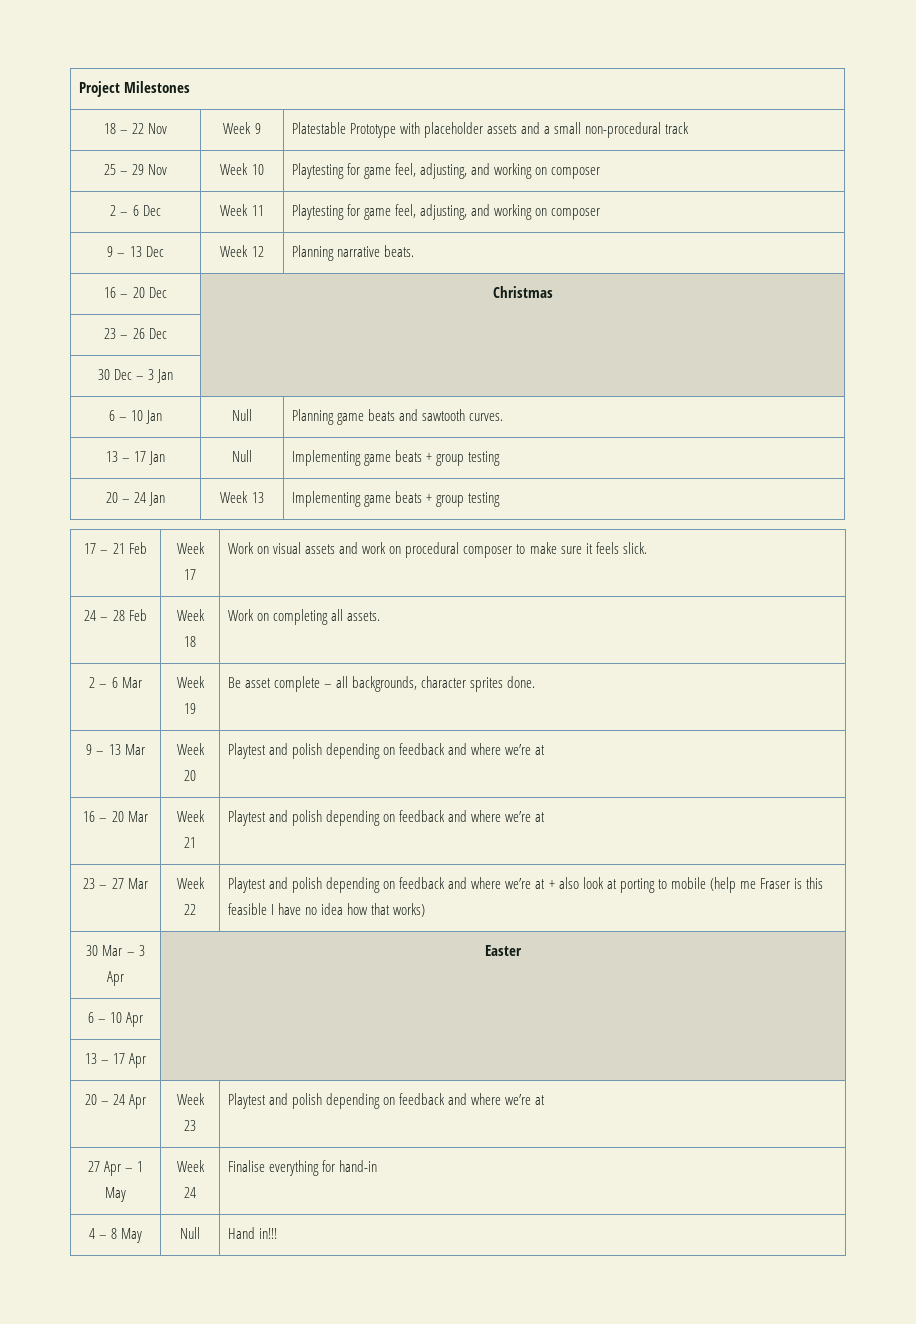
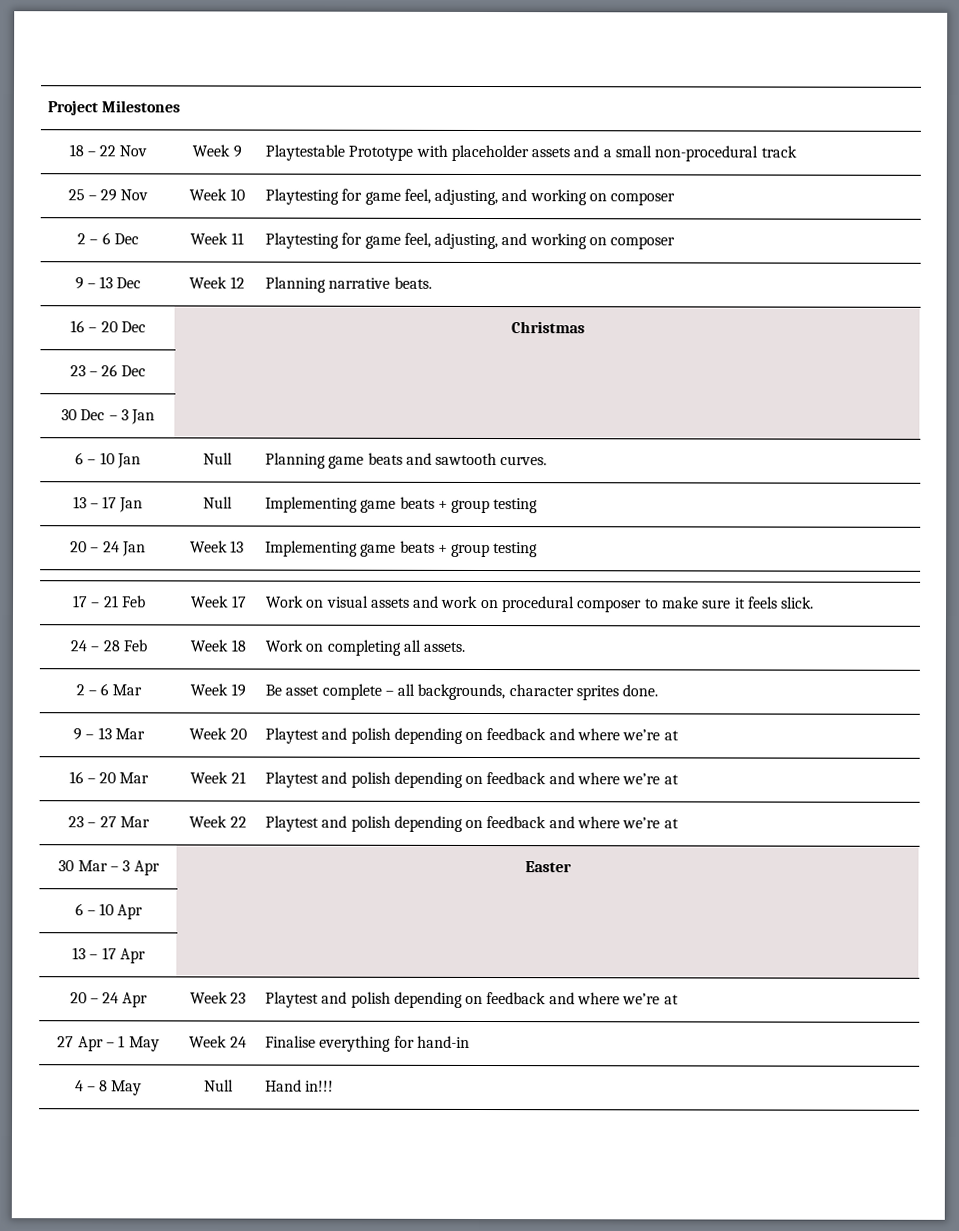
- 18 – 22 Nov | Week 9 | Platestable Prototype with placeholder assets and a small non-procedural track
+ 18 – 22 Nov | Week 9 | Playtestable Prototype with placeholder assets and a small non-procedural track
- 23 – 27 Mar | Week 22 | Playtest and polish depending on feedback and where we’re at + also look at porting to mobile (help me Fraser is this feasible I have no idea how that works)
+ 23 – 27 Mar | Week 22 | Playtest and polish depending on feedback and where we’re at

